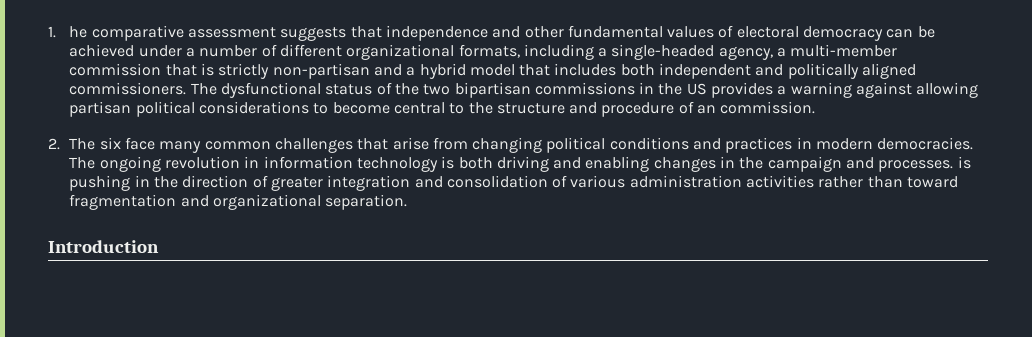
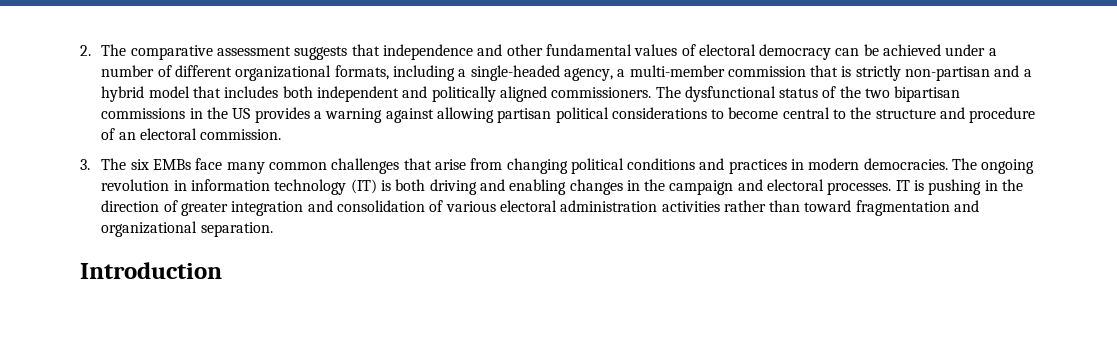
- 1. he comparative assessment suggests that independence and other fundamental values of electoral democracy can be achieved under a number of different organizational formats, including a single-headed agency, a multi-member commission that is strictly non-partisan and a hybrid model that includes both independent and politically aligned commissioners.
+ 2. The comparative assessment suggests that independence and other fundamental values of electoral democracy can be achieved under a number of different organizational formats, including a single-headed agency, a multi-member commission that is strictly non-partisan and a hybrid model that includes both independent and politically aligned commissioners.
- The dysfunctional status of the two bipartisan commissions in the US provides a warning against allowing partisan political considerations to become central to the structure and procedure of an commission.
+ The dysfunctional status of the two bipartisan commissions in the US provides a warning against allowing partisan political considerations to become central to the structure and procedure of an electoral commission.
- 2. The six face many common challenges that arise from changing political conditions and practices in modern democracies.
+ 3. The six EMBs face many common challenges that arise from changing political conditions and practices in modern democracies.
- The ongoing revolution in information technology is both driving and enabling changes in the campaign and processes. is pushing in the direction of greater integration and consolidation of various administration activities rather than toward fragmentation and organizational separation.
+ The ongoing revolution in information technology (IT) is both driving and enabling changes in the campaign and electoral processes. IT is pushing in the direction of greater integration and consolidation of various electoral administration activities rather than toward fragmentation and organizational separation.

